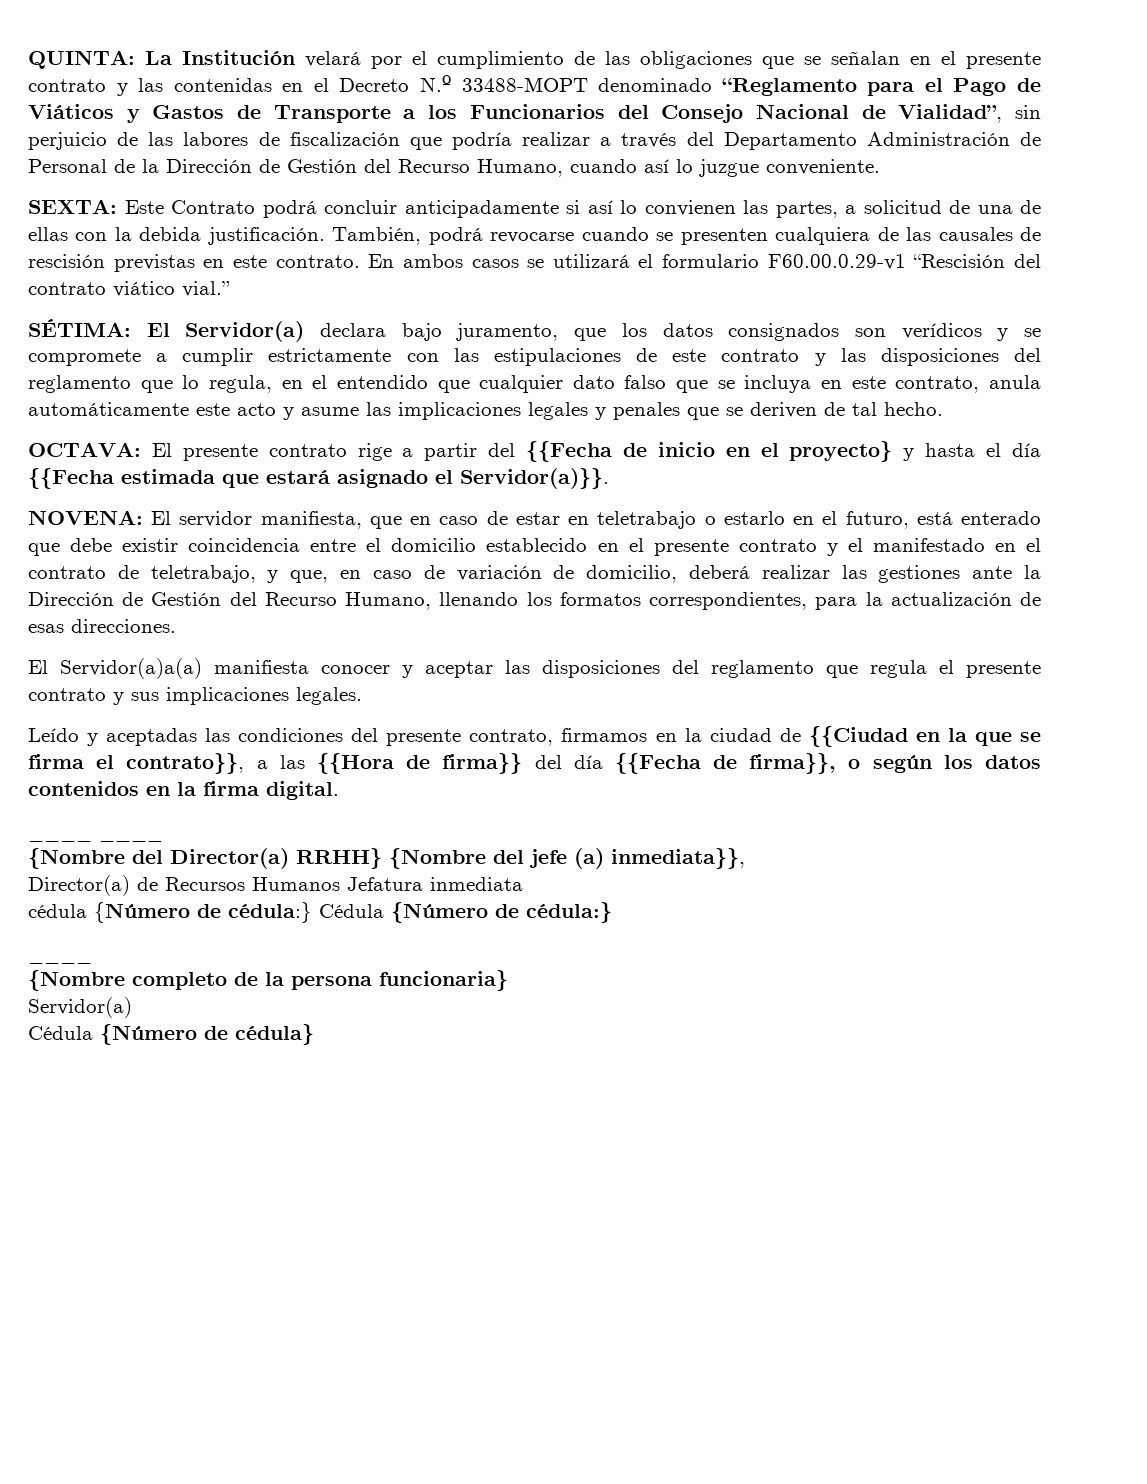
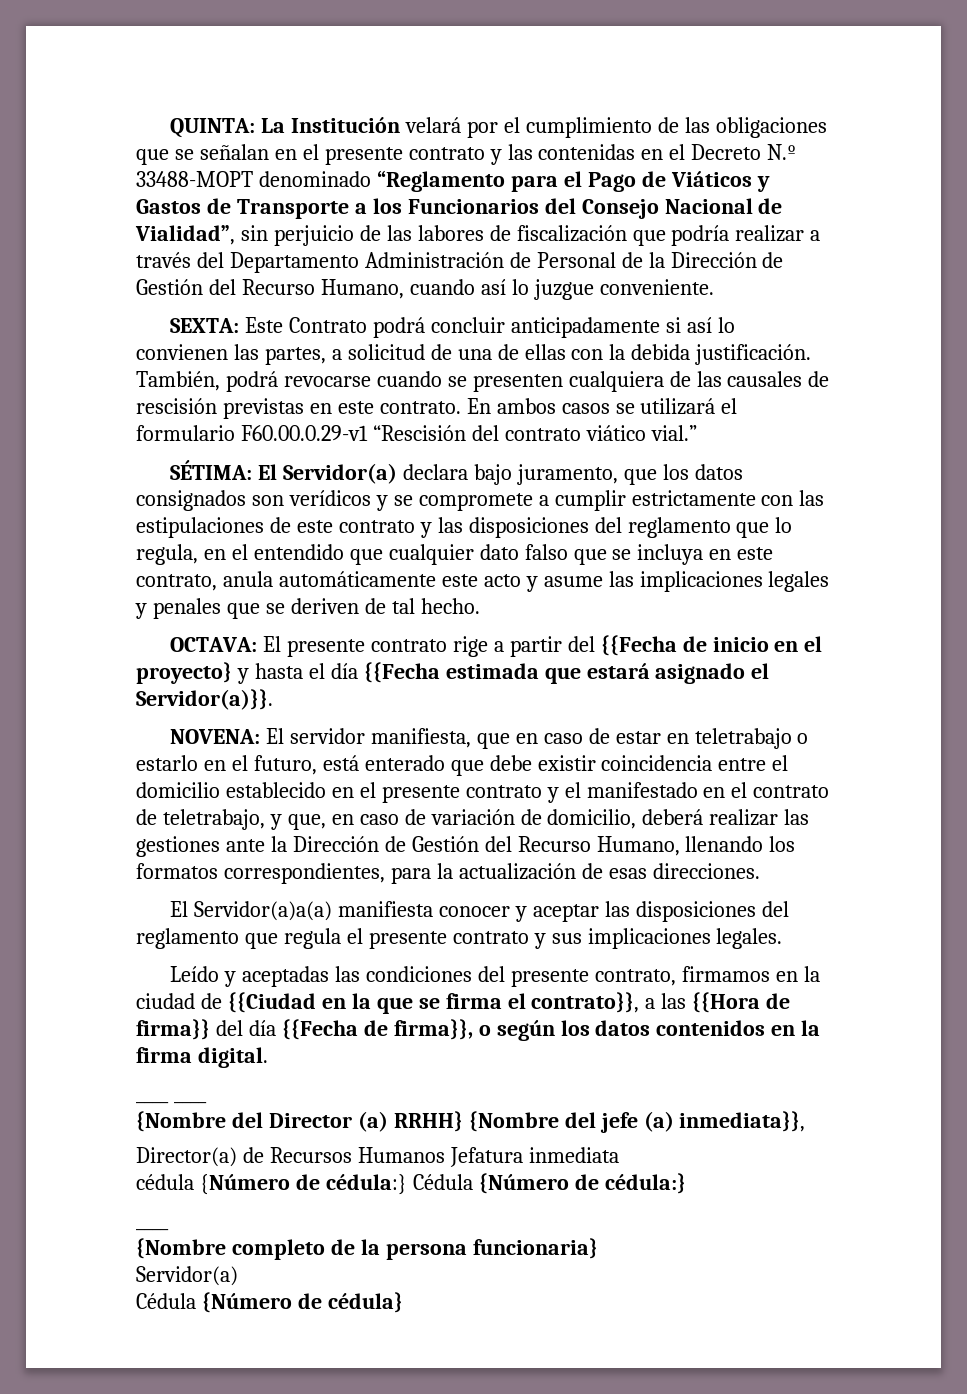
- {Nombre del Director(a) RRHH} {Nombre del jefe (a) inmediata}},
+ {Nombre del Director (a) RRHH} {Nombre del jefe (a) inmediata}},

